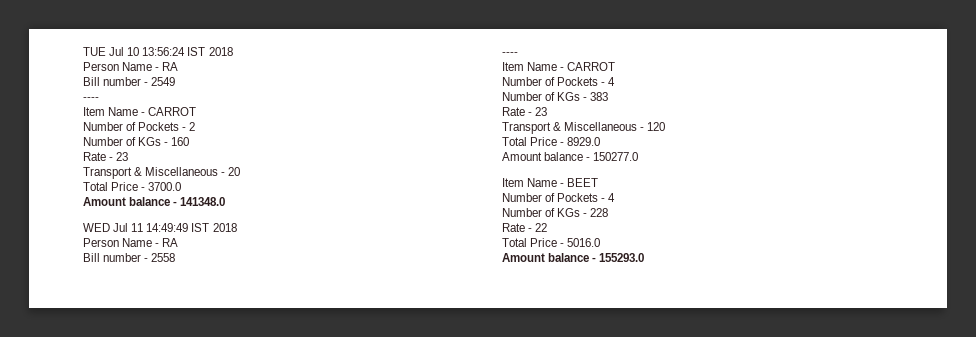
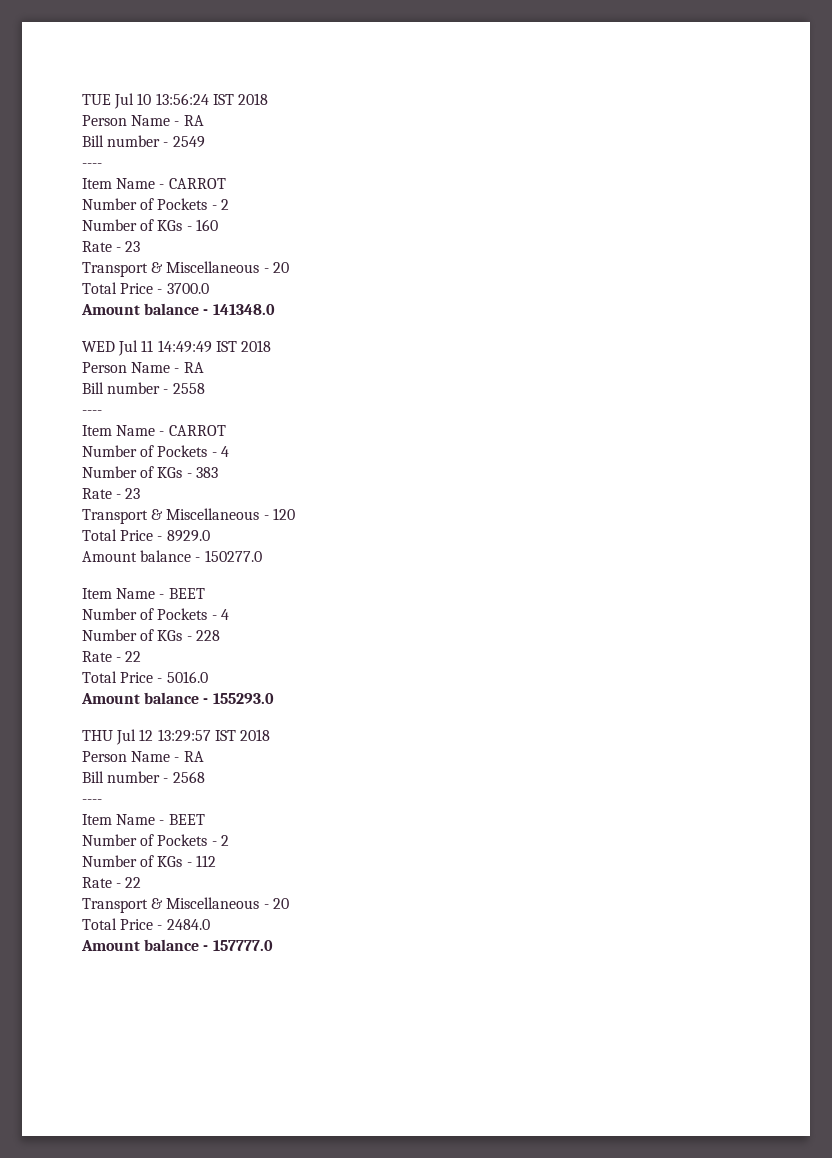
+ THU Jul 12 13:29:57 IST 2018
+ Person Name - RA
+ Bill number - 2568
+ ----
+ Item Name - BEET
+ Number of Pockets - 2
+ Number of KGs - 112
+ Rate - 22
+ Transport & Miscellaneous - 20
+ Total Price - 2484.0
+ Amount balance - 157777.0

